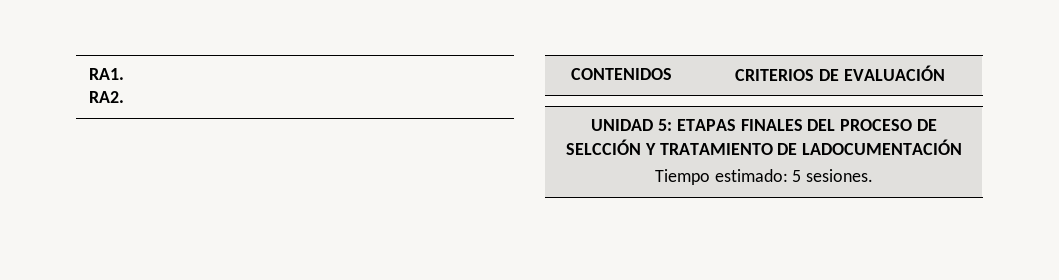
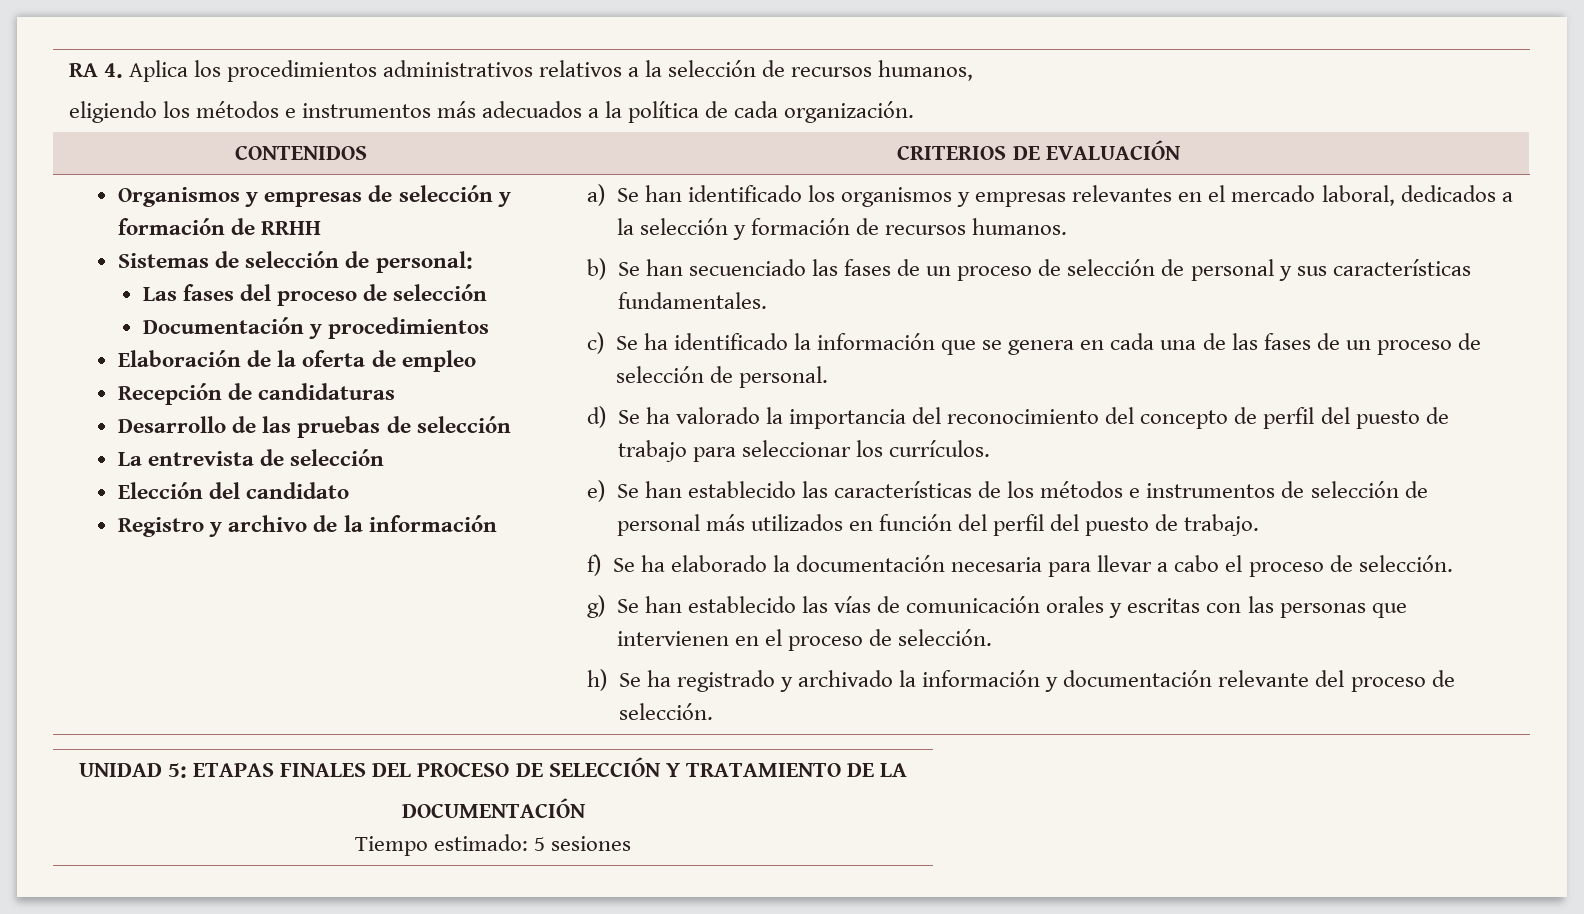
- RA1.
- RA2.
+ RA 4. Aplica los procedimientos administrativos relativos a la selección de recursos humanos,
+ eligiendo los métodos e instrumentos más adecuados a la política de cada organización.
  CONTENIDOS | CRITERIOS DE EVALUACIÓN
+ Organismos y empresas de selección y formación de RRHH
+ Sistemas de selección de personal:
+ Las fases del proceso de selección
+ Documentación y procedimientos
+ Elaboración de la oferta de empleo
+ Recepción de candidaturas
+ Desarrollo de las pruebas de selección
+ La entrevista de selección
+ Elección del candidato
+ Registro y archivo de la información | a) Se han identificado los organismos y empresas relevantes en el mercado laboral, dedicados a la selección y formación de recursos humanos.
+ b) Se han secuenciado las fases de un proceso de selección de personal y sus características fundamentales.
+ c) Se ha identificado la información que se genera en cada una de las fases de un proceso de selección de personal.
+ d) Se ha valorado la importancia del reconocimiento del concepto de perfil del puesto de trabajo para seleccionar los currículos.
+ e) Se han establecido las características de los métodos e instrumentos de selección de personal más utilizados en función del perfil del puesto de trabajo.
+ f) Se ha elaborado la documentación necesaria para llevar a cabo el proceso de selección.
+ g) Se han establecido las vías de comunicación orales y escritas con las personas que intervienen en el proceso de selección.
+ h) Se ha registrado y archivado la información y documentación relevante del proceso de selección.
- UNIDAD 5: ETAPAS FINALES DEL PROCESO DE SELCCIÓN Y TRATAMIENTO DE LADOCUMENTACIÓN
- Tiempo estimado: 5 sesiones.
+ UNIDAD 5: ETAPAS FINALES DEL PROCESO DE SELECCIÓN Y TRATAMIENTO DE LA
+ DOCUMENTACIÓN
+ Tiempo estimado: 5 sesiones

